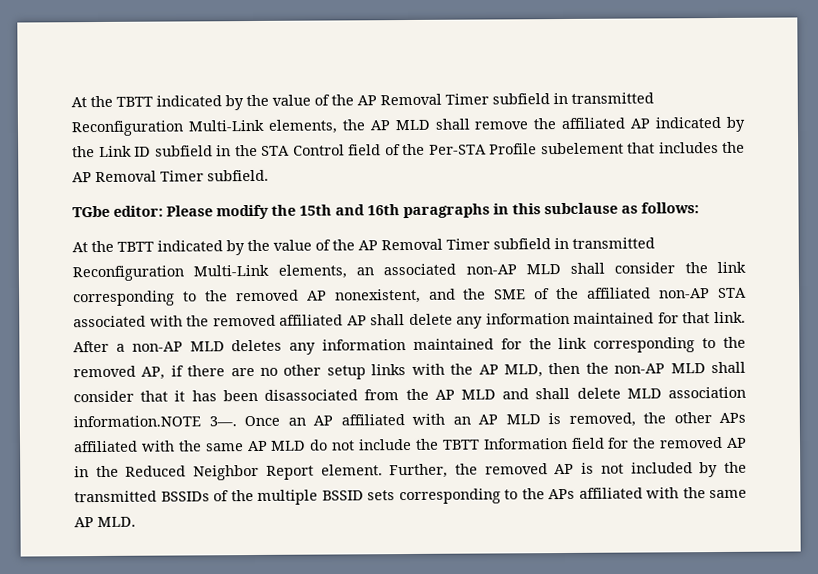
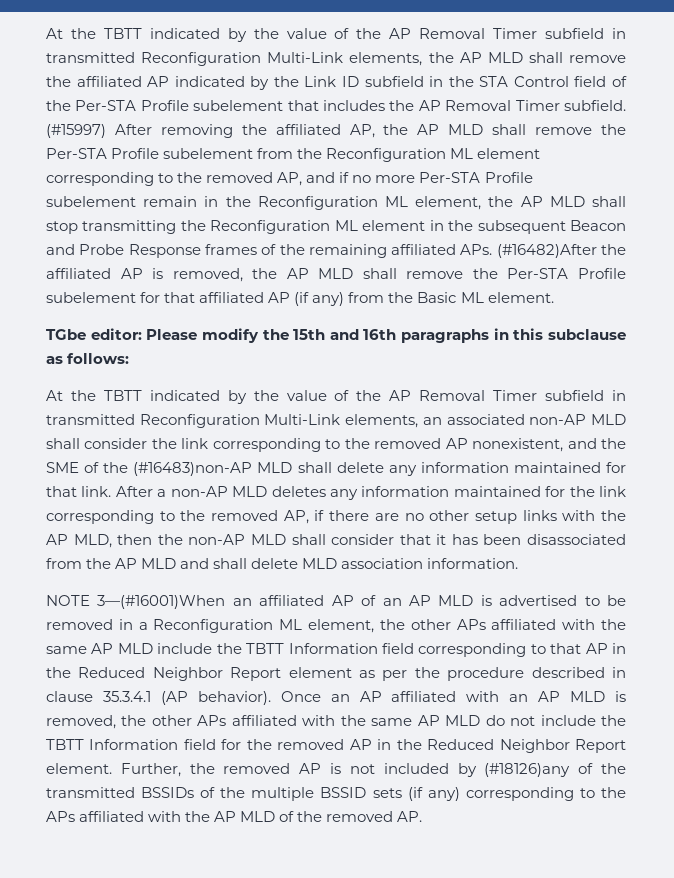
+ (#15997) After removing the affiliated AP, the AP MLD shall remove the Per-STA Profile subelement from the Reconfiguration ML element corresponding to the removed AP, and if no more Per-STA Profile subelement remain in the Reconfiguration ML element, the AP MLD shall stop transmitting the Reconfiguration ML element in the subsequent Beacon and Probe Response frames of the remaining affiliated APs. (#16482)After the affiliated AP is removed, the AP MLD shall remove the Per-STA Profile subelement for that affiliated AP (if any) from the Basic ML element.
- At the TBTT indicated by the value of the AP Removal Timer subfield in transmitted Reconfiguration Multi-Link elements, an associated non-AP MLD shall consider the link corresponding to the removed AP nonexistent, and the SME of the affiliated non-AP STA associated with the removed affiliated AP shall delete any information maintained for that link.
+ At the TBTT indicated by the value of the AP Removal Timer subfield in transmitted Reconfiguration Multi-Link elements, an associated non-AP MLD shall consider the link corresponding to the removed AP nonexistent, and the SME of the (#16483)non-AP MLD shall delete any information maintained for that link.
- After a non-AP MLD deletes any information maintained for the link corresponding to the removed AP, if there are no other setup links with the AP MLD, then the non-AP MLD shall consider that it has been disassociated from the AP MLD and shall delete MLD association information.NOTE 3—.
+ After a non-AP MLD deletes any information maintained for the link corresponding to the removed AP, if there are no other setup links with the AP MLD, then the non-AP MLD shall consider that it has been disassociated from the AP MLD and shall delete MLD association information.
+ NOTE 3—(#16001)When an affiliated AP of an AP MLD is advertised to be removed in a Reconfiguration ML element, the other APs affiliated with the same AP MLD include the TBTT Information field corresponding to that AP in the Reduced Neighbor Report element as per the procedure described in clause 35.3.4.1 (AP behavior).
- Further, the removed AP is not included by the transmitted BSSIDs of the multiple BSSID sets corresponding to the APs affiliated with the same AP MLD.
+ Further, the removed AP is not included by (#18126)any of the transmitted BSSIDs of the multiple BSSID sets (if any) corresponding to the APs affiliated with the AP MLD of the removed AP.

